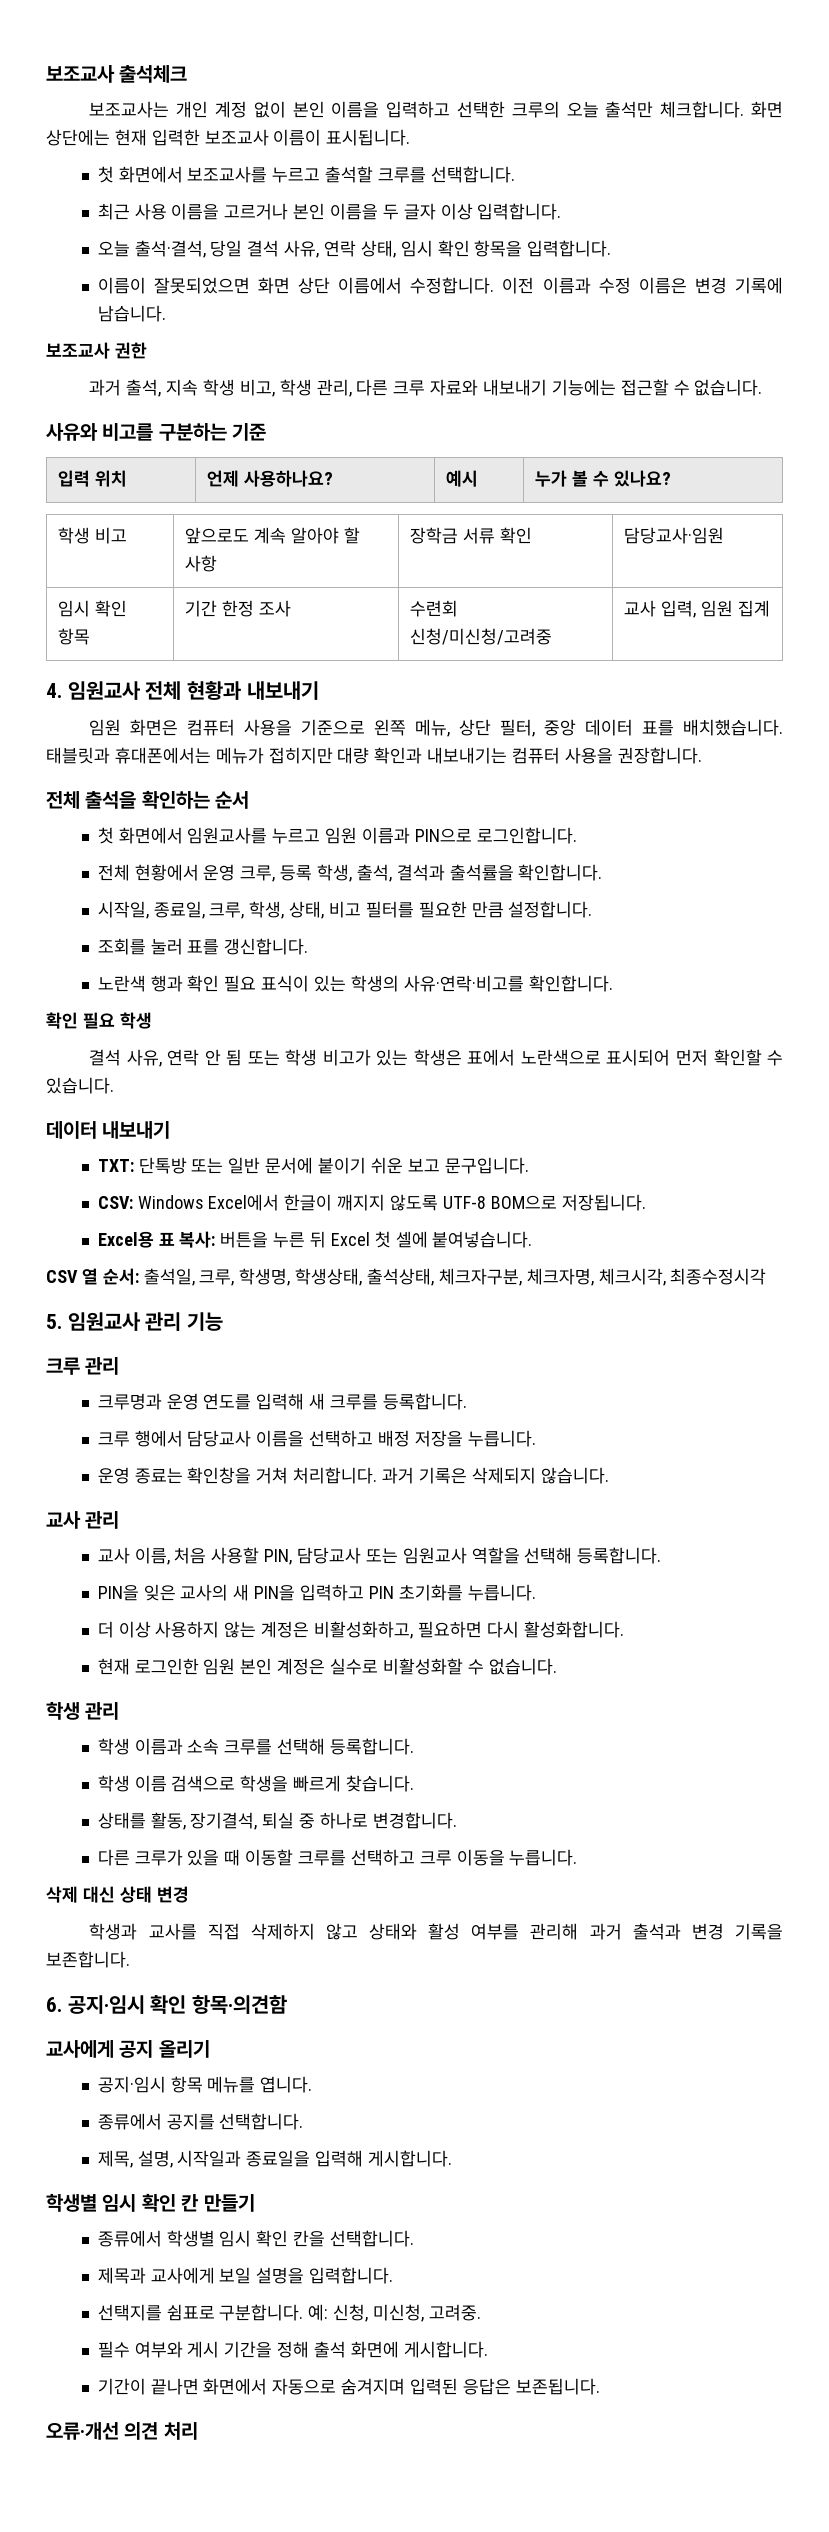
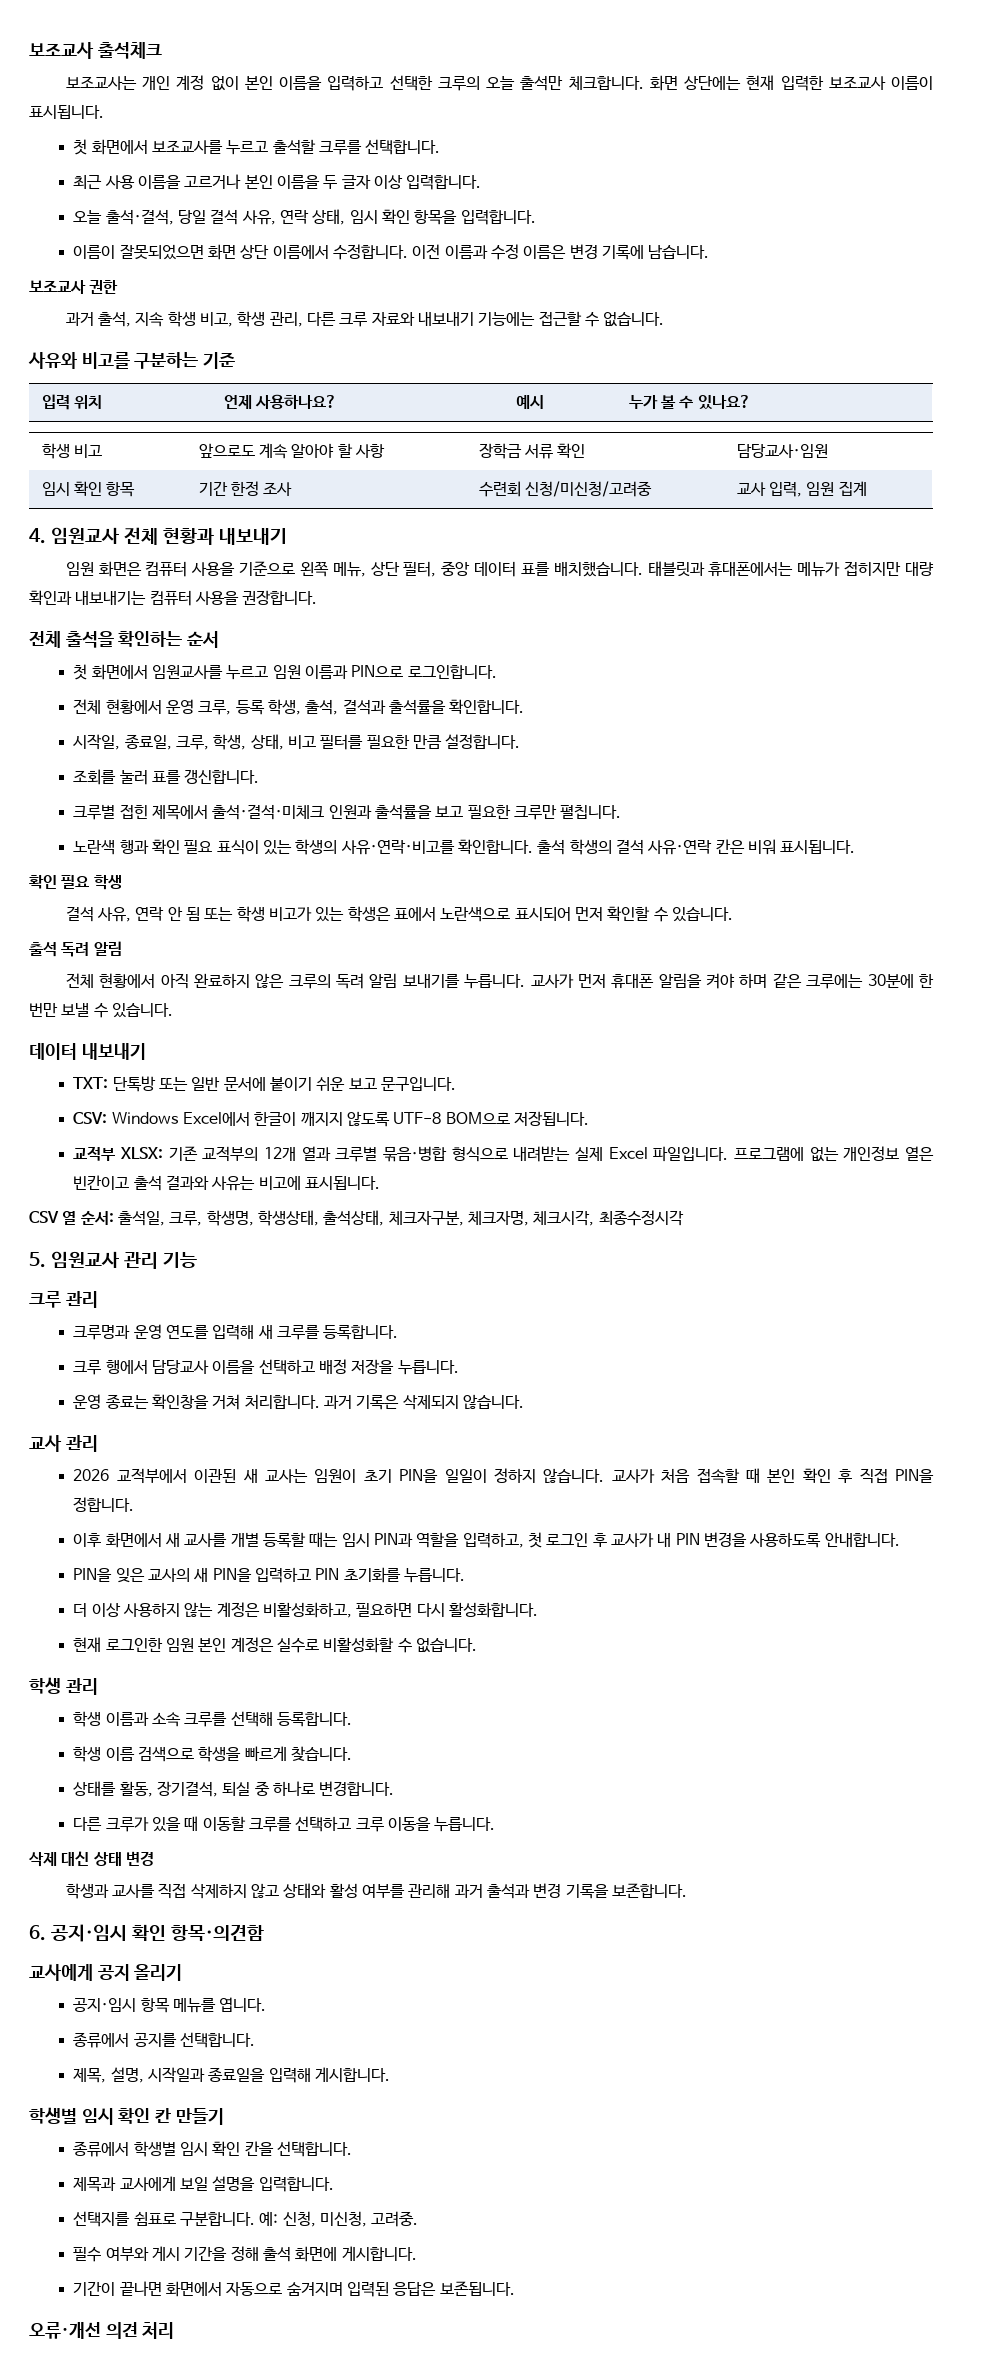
+ 크루별 접힌 제목에서 출석·결석·미체크 인원과 출석률을 보고 필요한 크루만 펼칩니다.
+ 출석 학생의 결석 사유·연락 칸은 비워 표시됩니다.
+ 출석 독려 알림
+ 전체 현황에서 아직 완료하지 않은 크루의 독려 알림 보내기를 누릅니다. 교사가 먼저 휴대폰 알림을 켜야 하며 같은 크루에는 30분에 한 번만 보낼 수 있습니다.
- Excel용 표 복사: 버튼을 누른 뒤 Excel 첫 셀에 붙여넣습니다.
+ 교적부 XLSX: 기존 교적부의 12개 열과 크루별 묶음·병합 형식으로 내려받는 실제 Excel 파일입니다. 프로그램에 없는 개인정보 열은 빈칸이고 출석 결과와 사유는 비고에 표시됩니다.
- 교사 이름, 처음 사용할 PIN, 담당교사 또는 임원교사 역할을 선택해 등록합니다.
+ 2026 교적부에서 이관된 새 교사는 임원이 초기 PIN을 일일이 정하지 않습니다. 교사가 처음 접속할 때 본인 확인 후 직접 PIN을 정합니다.
+ 이후 화면에서 새 교사를 개별 등록할 때는 임시 PIN과 역할을 입력하고, 첫 로그인 후 교사가 내 PIN 변경을 사용하도록 안내합니다.

